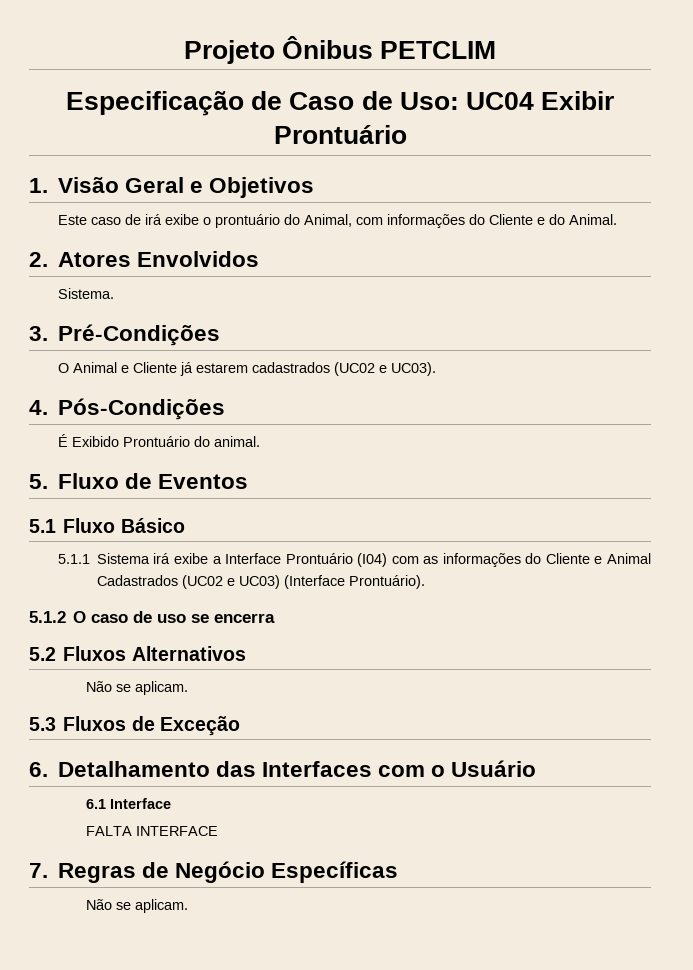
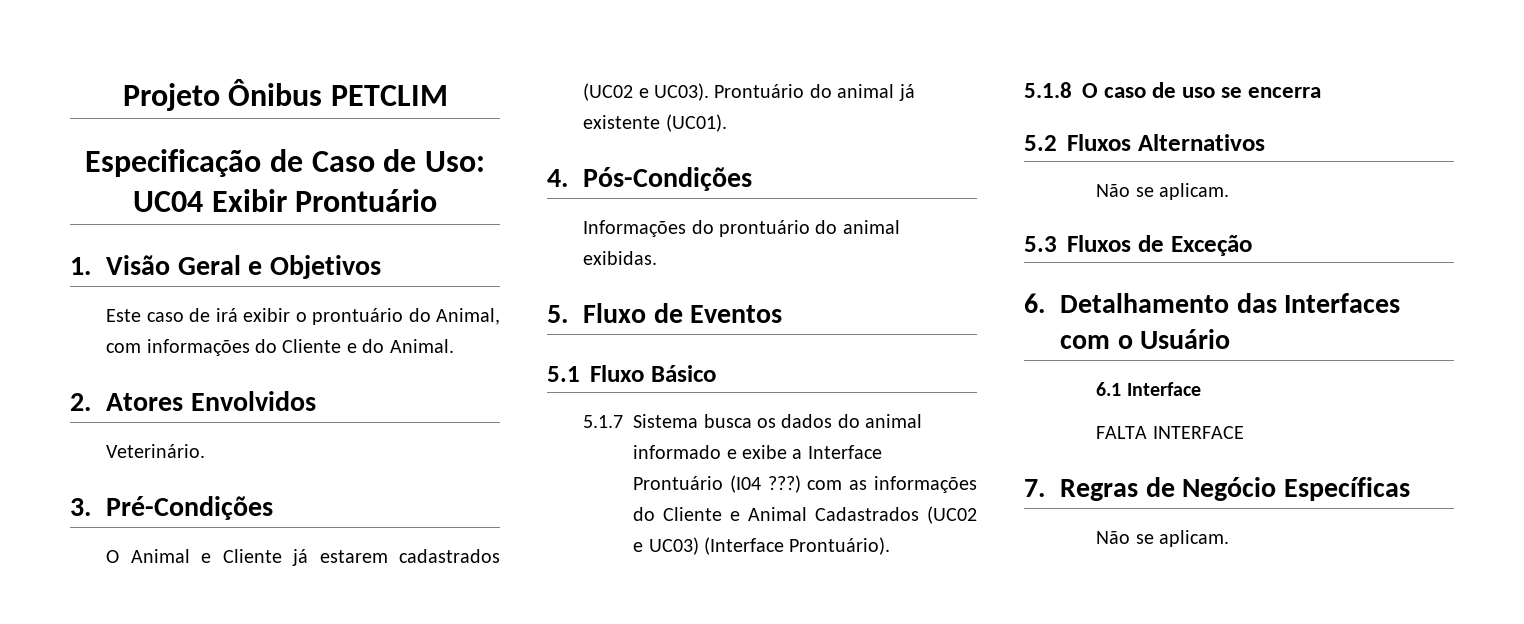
- Este caso de irá exibe o prontuário do Animal, com informações do Cliente e do Animal.
+ Este caso de irá exibir o prontuário do Animal, com informações do Cliente e do Animal.
- Sistema.
+ Veterinário.
- O Animal e Cliente já estarem cadastrados (UC02 e UC03).
+ O Animal e Cliente já estarem cadastrados (UC02 e UC03). Prontuário do animal já existente (UC01).
  4. Pós-Condições
- É Exibido Prontuário do animal.
+ Informações do prontuário do animal exibidas.
- 5.1.1 Sistema irá exibe a Interface Prontuário (I04) com as informações do Cliente e Animal Cadastrados (UC02 e UC03) (Interface Prontuário).
+ 5.1.7 Sistema busca os dados do animal informado e exibe a Interface Prontuário (I04 ???) com as informações do Cliente e Animal Cadastrados (UC02 e UC03) (Interface Prontuário).
- 5.1.2 O caso de uso se encerra
+ 5.1.8 O caso de uso se encerra

